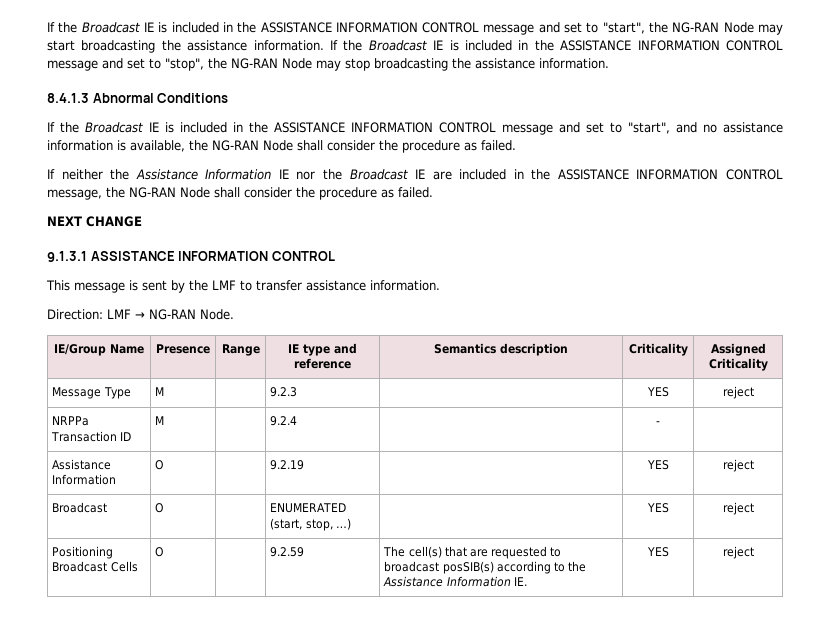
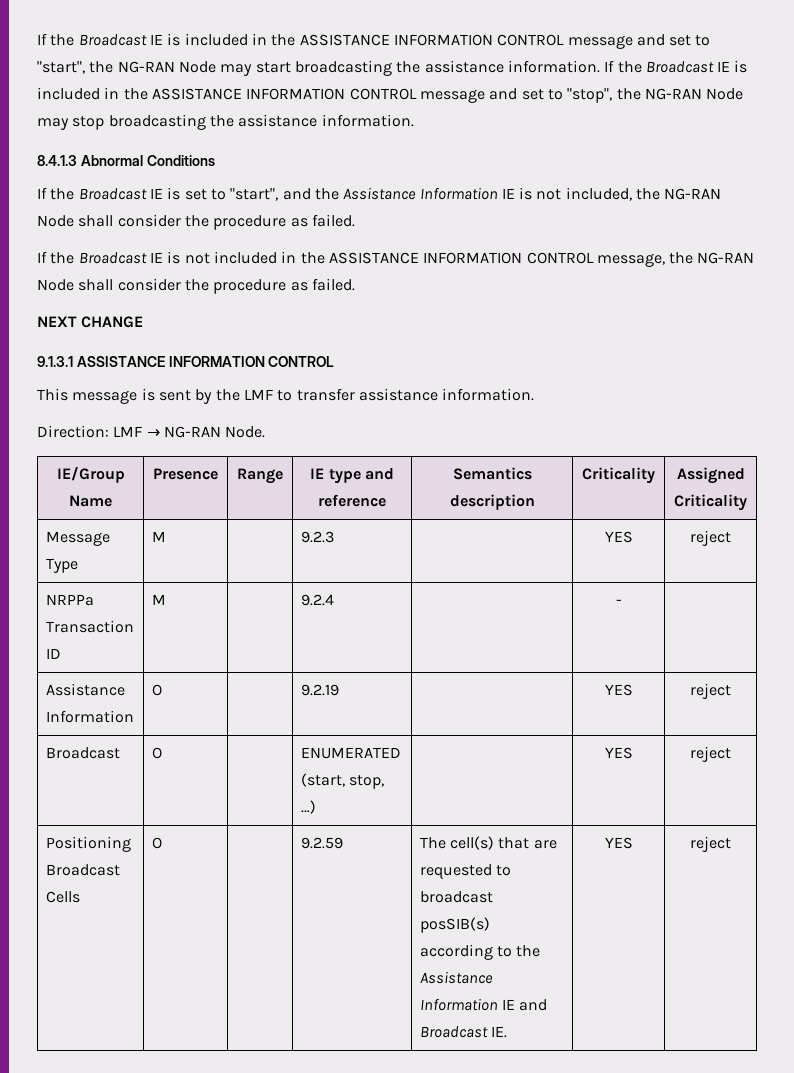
- If the Broadcast IE is included in the ASSISTANCE INFORMATION CONTROL message and set to "start", and no assistance information is available, the NG-RAN Node shall consider the procedure as failed.
+ If the Broadcast IE is set to "start", and the Assistance Information IE is not included, the NG-RAN Node shall consider the procedure as failed.
- If neither the Assistance Information IE nor the Broadcast IE are included in the ASSISTANCE INFORMATION CONTROL message, the NG-RAN Node shall consider the procedure as failed.
+ If the Broadcast IE is not included in the ASSISTANCE INFORMATION CONTROL message, the NG-RAN Node shall consider the procedure as failed.
- Positioning Broadcast Cells | O | | 9.2.59 | The cell(s) that are requested to broadcast posSIB(s) according to the Assistance Information IE. | YES | reject
+ Positioning Broadcast Cells | O | | 9.2.59 | The cell(s) that are requested to broadcast posSIB(s) according to the Assistance Information IE and Broadcast IE. | YES | reject

